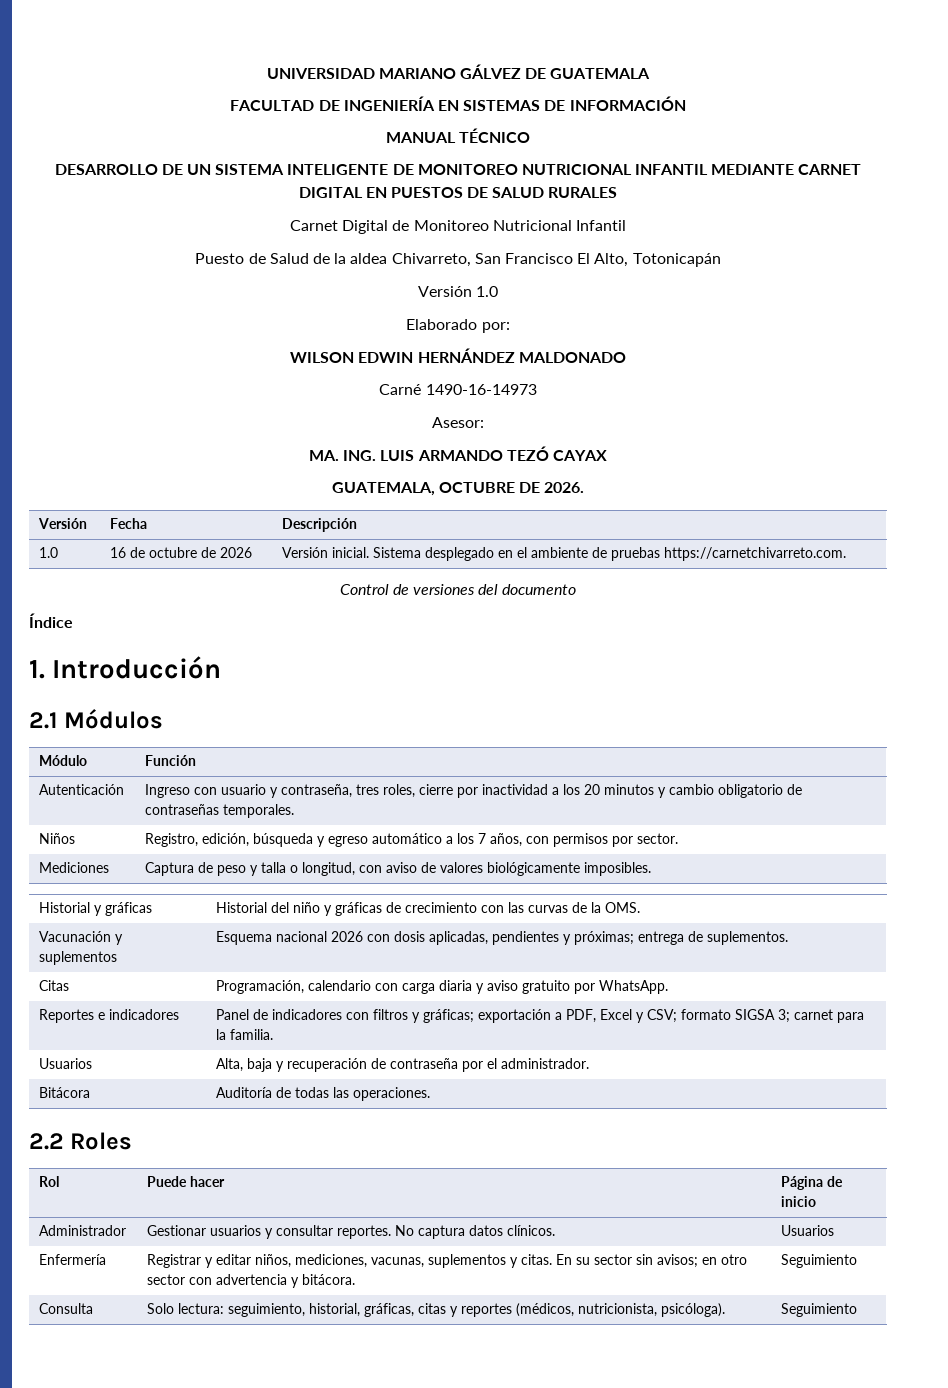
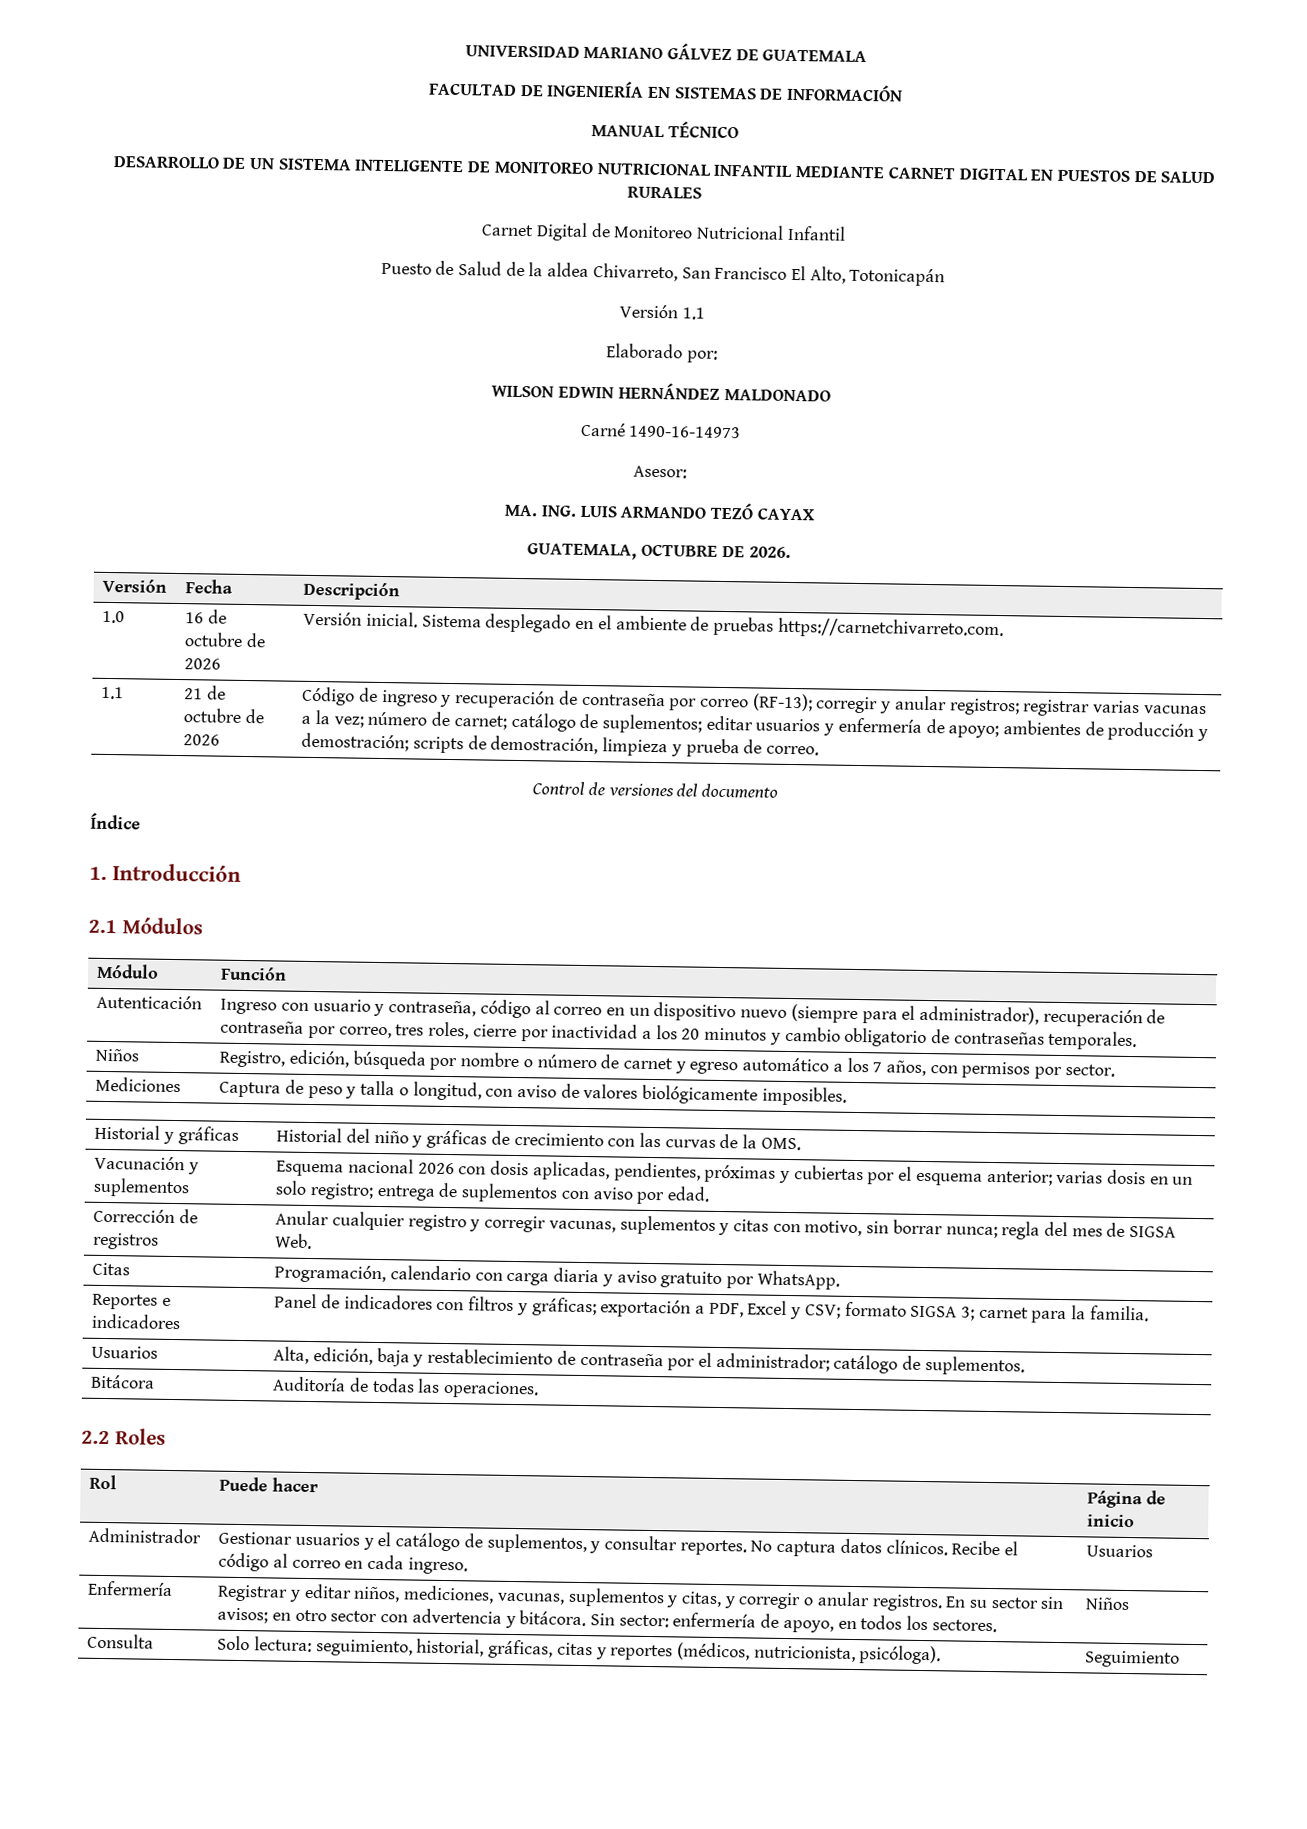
- Versión 1.0
+ Versión 1.1
+ 1.1 | 21 de octubre de 2026 | Código de ingreso y recuperación de contraseña por correo (RF-13); corregir y anular registros; registrar varias vacunas a la vez; número de carnet; catálogo de suplementos; editar usuarios y enfermería de apoyo; ambientes de producción y demostración; scripts de demostración, limpieza y prueba de correo.
- Autenticación | Ingreso con usuario y contraseña, tres roles, cierre por inactividad a los 20 minutos y cambio obligatorio de contraseñas temporales.
+ Autenticación | Ingreso con usuario y contraseña, código al correo en un dispositivo nuevo (siempre para el administrador), recuperación de contraseña por correo, tres roles, cierre por inactividad a los 20 minutos y cambio obligatorio de contraseñas temporales.
- Niños | Registro, edición, búsqueda y egreso automático a los 7 años, con permisos por sector.
+ Niños | Registro, edición, búsqueda por nombre o número de carnet y egreso automático a los 7 años, con permisos por sector.
- Vacunación y suplementos | Esquema nacional 2026 con dosis aplicadas, pendientes y próximas; entrega de suplementos.
+ Vacunación y suplementos | Esquema nacional 2026 con dosis aplicadas, pendientes, próximas y cubiertas por el esquema anterior; varias dosis en un solo registro; entrega de suplementos con aviso por edad.
+ Corrección de registros | Anular cualquier registro y corregir vacunas, suplementos y citas con motivo, sin borrar nunca; regla del mes de SIGSA Web.
- Usuarios | Alta, baja y recuperación de contraseña por el administrador.
+ Usuarios | Alta, edición, baja y restablecimiento de contraseña por el administrador; catálogo de suplementos.
- Administrador | Gestionar usuarios y consultar reportes. No captura datos clínicos. | Usuarios
+ Administrador | Gestionar usuarios y el catálogo de suplementos, y consultar reportes. No captura datos clínicos. Recibe el código al correo en cada ingreso. | Usuarios
- Enfermería | Registrar y editar niños, mediciones, vacunas, suplementos y citas. En su sector sin avisos; en otro sector con advertencia y bitácora. | Seguimiento
+ Enfermería | Registrar y editar niños, mediciones, vacunas, suplementos y citas, y corregir o anular registros. En su sector sin avisos; en otro sector con advertencia y bitácora. Sin sector: enfermería de apoyo, en todos los sectores. | Niños

